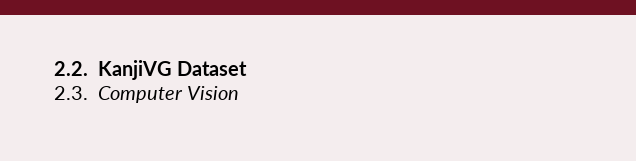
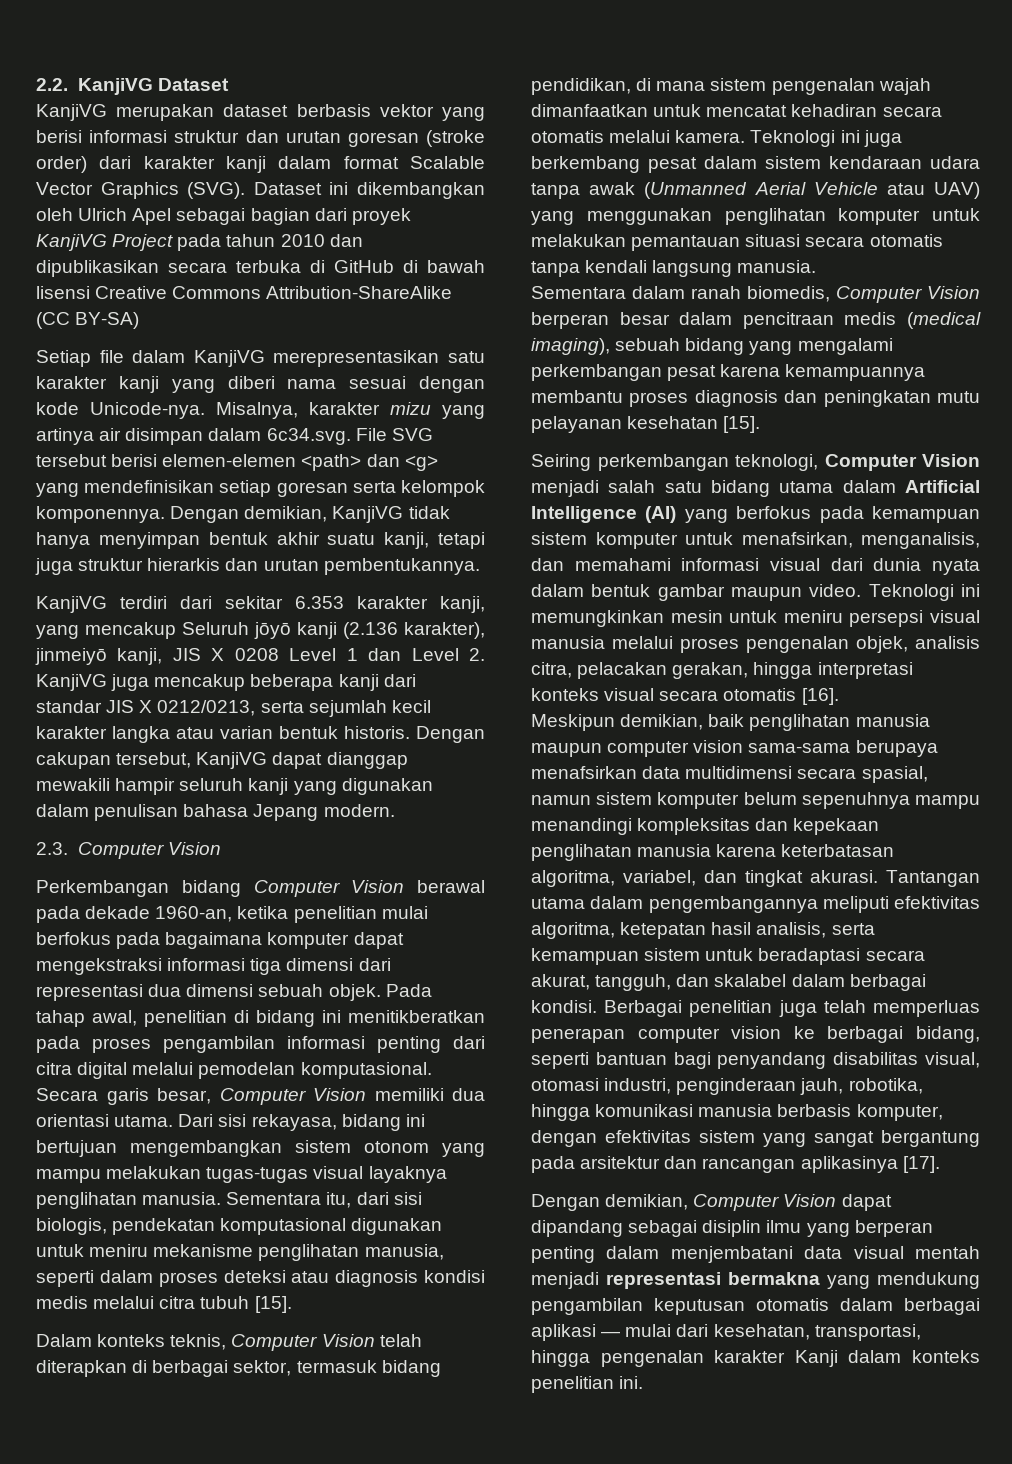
+ KanjiVG merupakan dataset berbasis vektor yang berisi informasi struktur dan urutan goresan (stroke order) dari karakter kanji dalam format Scalable Vector Graphics (SVG). Dataset ini dikembangkan oleh Ulrich Apel sebagai bagian dari proyek KanjiVG Project pada tahun 2010 dan dipublikasikan secara terbuka di GitHub di bawah lisensi Creative Commons Attribution-ShareAlike (CC BY-SA)
+ Setiap file dalam KanjiVG merepresentasikan satu karakter kanji yang diberi nama sesuai dengan kode Unicode-nya. Misalnya, karakter mizu yang artinya air disimpan dalam 6c34.svg. File SVG tersebut berisi elemen-elemen <path> dan <g> yang mendefinisikan setiap goresan serta kelompok komponennya. Dengan demikian, KanjiVG tidak hanya menyimpan bentuk akhir suatu kanji, tetapi juga struktur hierarkis dan urutan pembentukannya.
+ KanjiVG terdiri dari sekitar 6.353 karakter kanji, yang mencakup Seluruh jōyō kanji (2.136 karakter), jinmeiyō kanji, JIS X 0208 Level 1 dan Level 2. KanjiVG juga mencakup beberapa kanji dari standar JIS X 0212/0213, serta sejumlah kecil karakter langka atau varian bentuk historis. Dengan cakupan tersebut, KanjiVG dapat dianggap mewakili hampir seluruh kanji yang digunakan dalam penulisan bahasa Jepang modern.
  2.3. Computer Vision
+ Perkembangan bidang Computer Vision berawal pada dekade 1960-an, ketika penelitian mulai berfokus pada bagaimana komputer dapat mengekstraksi informasi tiga dimensi dari representasi dua dimensi sebuah objek. Pada tahap awal, penelitian di bidang ini menitikberatkan pada proses pengambilan informasi penting dari citra digital melalui pemodelan komputasional. Secara garis besar, Computer Vision memiliki dua orientasi utama. Dari sisi rekayasa, bidang ini bertujuan mengembangkan sistem otonom yang mampu melakukan tugas-tugas visual layaknya penglihatan manusia. Sementara itu, dari sisi biologis, pendekatan komputasional digunakan untuk meniru mekanisme penglihatan manusia, seperti dalam proses deteksi atau diagnosis kondisi medis melalui citra tubuh [15].
+ Dalam konteks teknis, Computer Vision telah diterapkan di berbagai sektor, termasuk bidang pendidikan, di mana sistem pengenalan wajah dimanfaatkan untuk mencatat kehadiran secara otomatis melalui kamera. Teknologi ini juga berkembang pesat dalam sistem kendaraan udara tanpa awak (Unmanned Aerial Vehicle atau UAV) yang menggunakan penglihatan komputer untuk melakukan pemantauan situasi secara otomatis tanpa kendali langsung manusia.
+ Sementara dalam ranah biomedis, Computer Vision berperan besar dalam pencitraan medis (medical imaging), sebuah bidang yang mengalami perkembangan pesat karena kemampuannya membantu proses diagnosis dan peningkatan mutu pelayanan kesehatan [15].
+ Seiring perkembangan teknologi, Computer Vision menjadi salah satu bidang utama dalam Artificial Intelligence (AI) yang berfokus pada kemampuan sistem komputer untuk menafsirkan, menganalisis, dan memahami informasi visual dari dunia nyata dalam bentuk gambar maupun video. Teknologi ini memungkinkan mesin untuk meniru persepsi visual manusia melalui proses pengenalan objek, analisis citra, pelacakan gerakan, hingga interpretasi konteks visual secara otomatis [16].
+ Meskipun demikian, baik penglihatan manusia maupun computer vision sama-sama berupaya menafsirkan data multidimensi secara spasial, namun sistem komputer belum sepenuhnya mampu menandingi kompleksitas dan kepekaan penglihatan manusia karena keterbatasan algoritma, variabel, dan tingkat akurasi. Tantangan utama dalam pengembangannya meliputi efektivitas algoritma, ketepatan hasil analisis, serta kemampuan sistem untuk beradaptasi secara akurat, tangguh, dan skalabel dalam berbagai kondisi. Berbagai penelitian juga telah memperluas penerapan computer vision ke berbagai bidang, seperti bantuan bagi penyandang disabilitas visual, otomasi industri, penginderaan jauh, robotika, hingga komunikasi manusia berbasis komputer, dengan efektivitas sistem yang sangat bergantung pada arsitektur dan rancangan aplikasinya [17].
+ Dengan demikian, Computer Vision dapat dipandang sebagai disiplin ilmu yang berperan penting dalam menjembatani data visual mentah menjadi representasi bermakna yang mendukung pengambilan keputusan otomatis dalam berbagai aplikasi — mulai dari kesehatan, transportasi, hingga pengenalan karakter Kanji dalam konteks penelitian ini.

